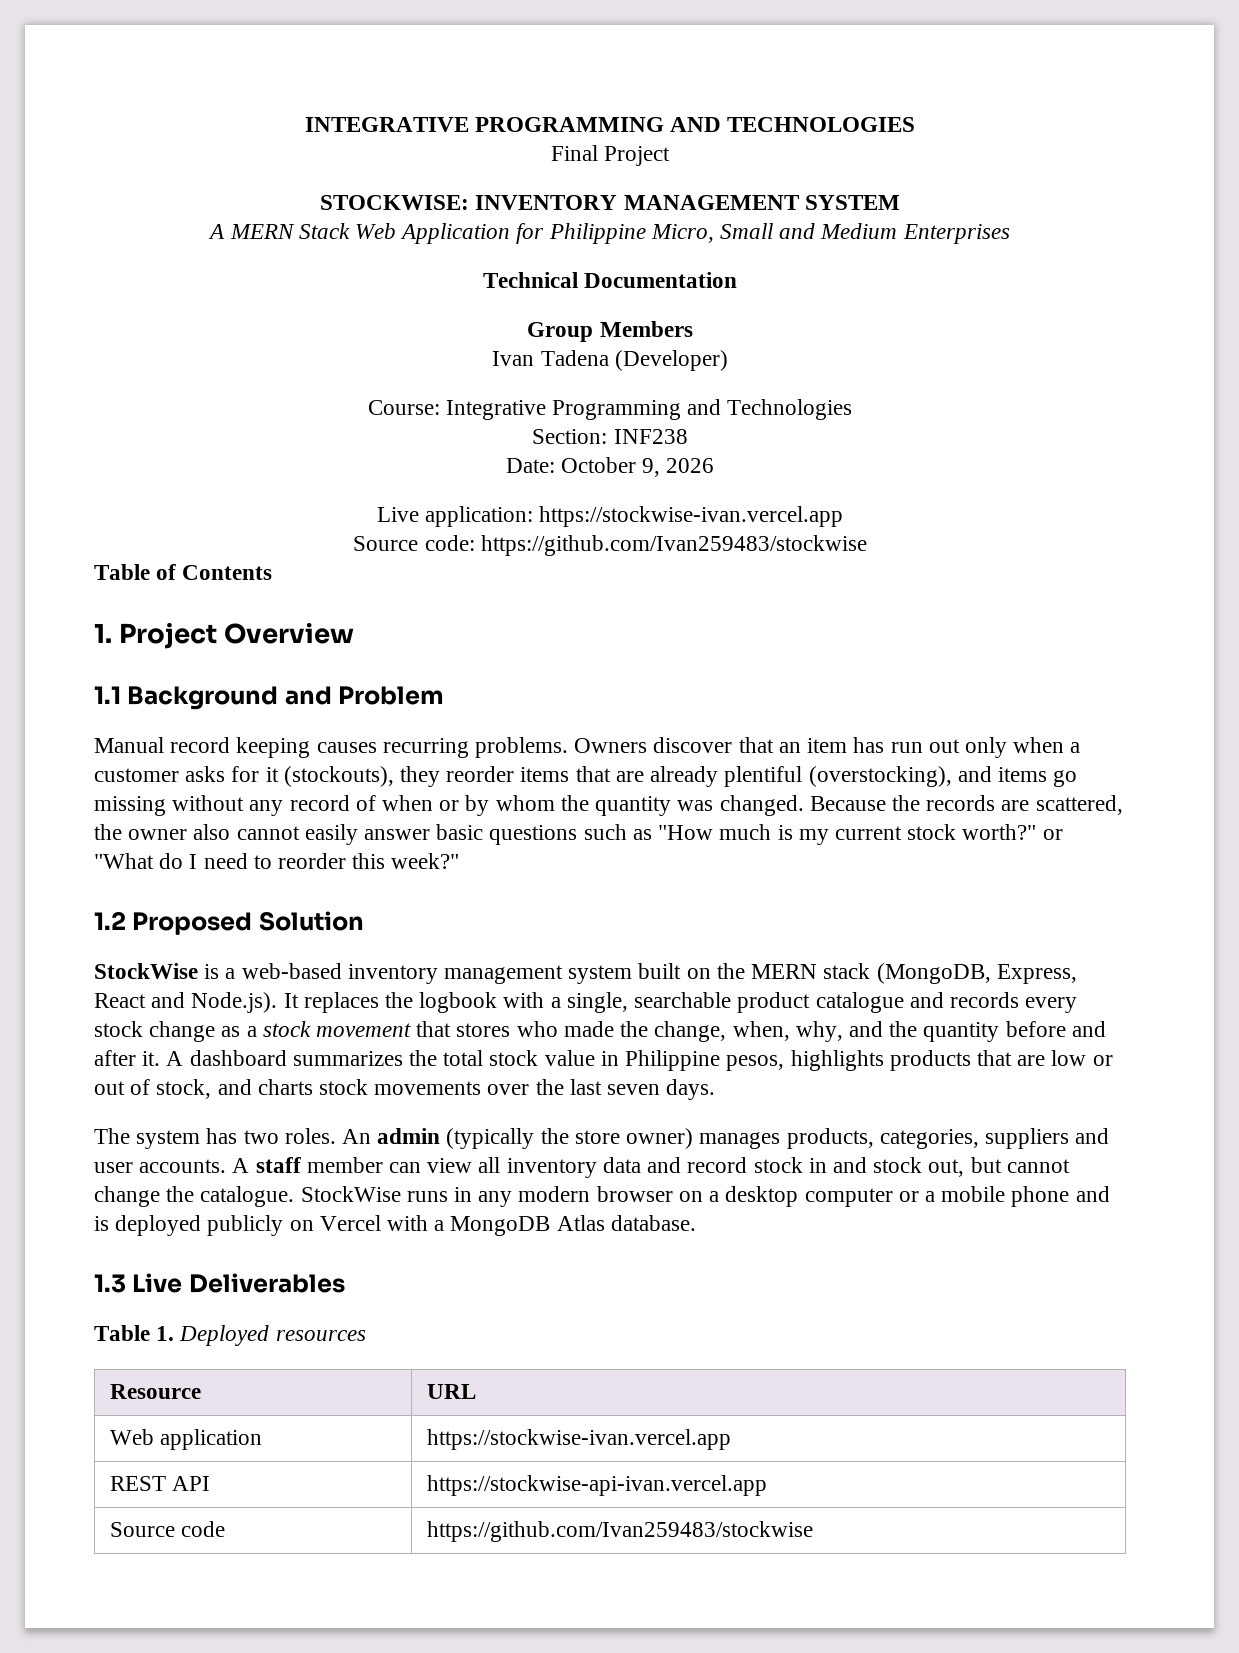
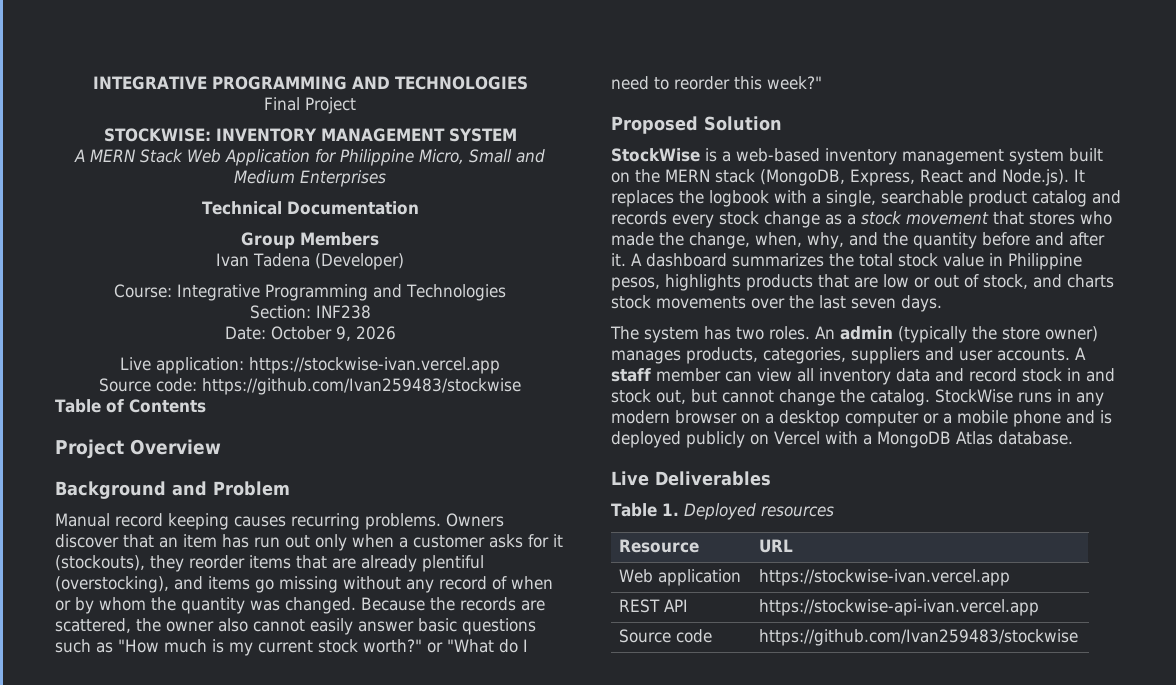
- 1. Project Overview
+ Project Overview
- 1.1 Background and Problem
+ Background and Problem
- 1.2 Proposed Solution
+ Proposed Solution
- StockWise is a web-based inventory management system built on the MERN stack (MongoDB, Express, React and Node.js). It replaces the logbook with a single, searchable product catalogue and records every stock change as a stock movement that stores who made the change, when, why, and the quantity before and after it.
+ StockWise is a web-based inventory management system built on the MERN stack (MongoDB, Express, React and Node.js). It replaces the logbook with a single, searchable product catalog and records every stock change as a stock movement that stores who made the change, when, why, and the quantity before and after it.
- A staff member can view all inventory data and record stock in and stock out, but cannot change the catalogue.
+ A staff member can view all inventory data and record stock in and stock out, but cannot change the catalog.
- 1.3 Live Deliverables
+ Live Deliverables

